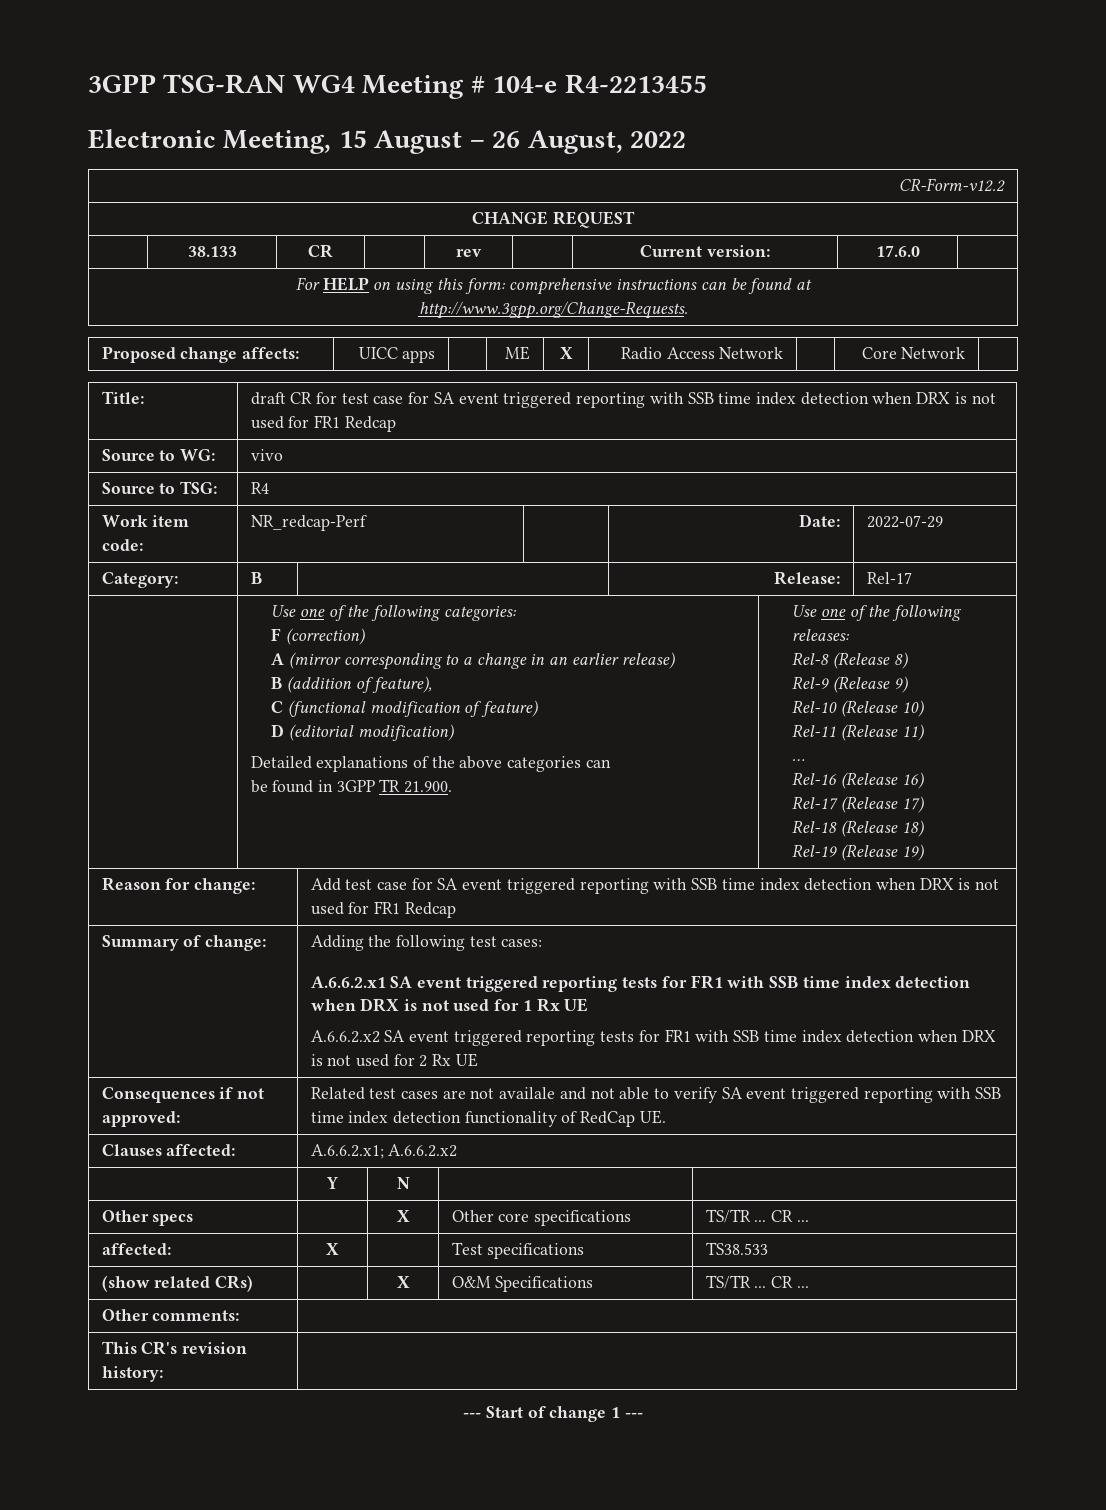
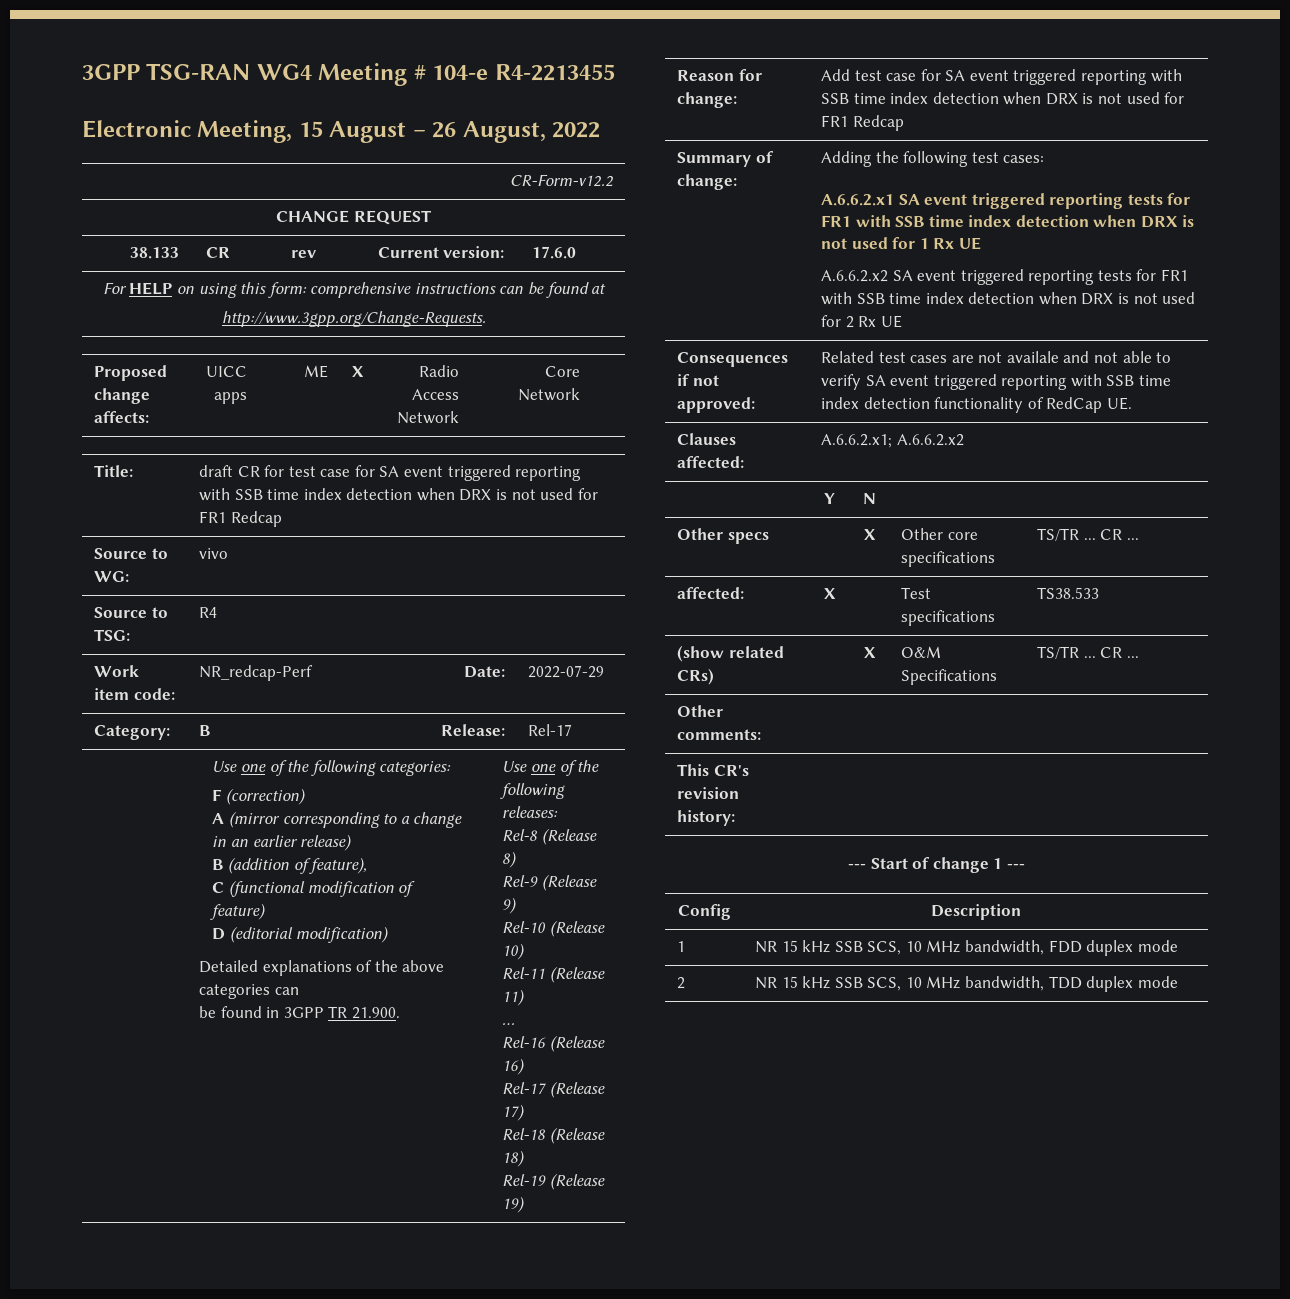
+ Config | Description
+ 1 | NR 15 kHz SSB SCS, 10 MHz bandwidth, FDD duplex mode
+ 2 | NR 15 kHz SSB SCS, 10 MHz bandwidth, TDD duplex mode

